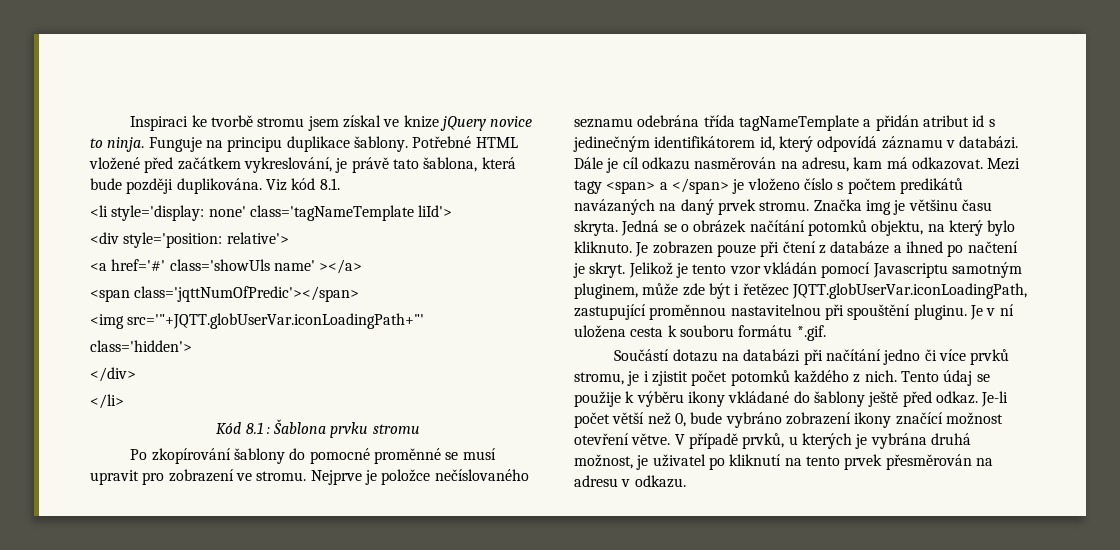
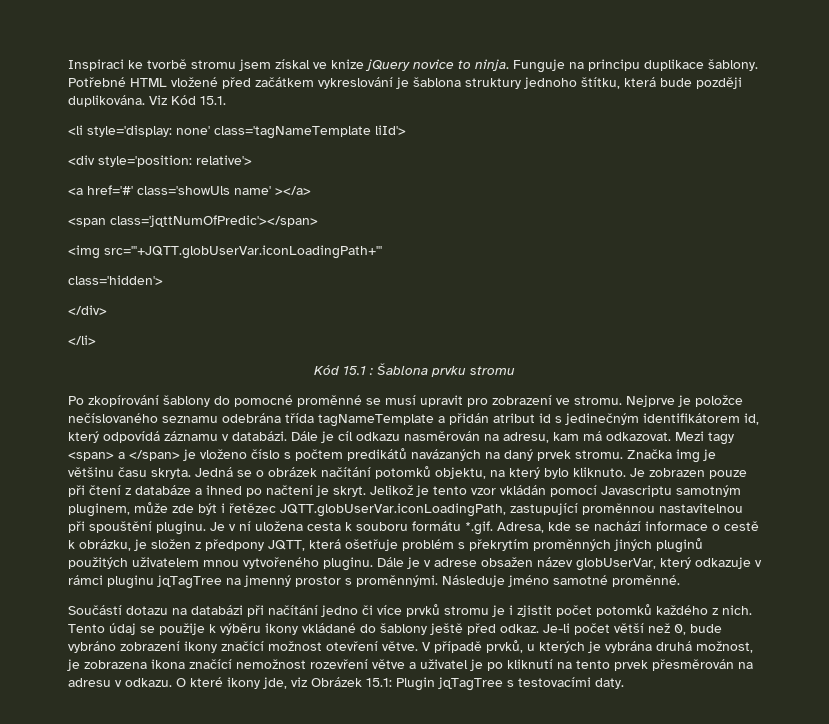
- Potřebné HTML vložené před začátkem vykreslování, je právě tato šablona, která bude později duplikována.
+ Potřebné HTML vložené před začátkem vykreslování je šablona struktury jednoho štítku, která bude později duplikována.
- Viz kód 8.1.
+ Viz Kód 15.1.
- Kód 8.1 : Šablona prvku stromu
+ Kód 15.1 : Šablona prvku stromu
- Je v ní uložena cesta k souboru formátu *.gif.
+ Je v ní uložena cesta k souboru formátu *.gif. Adresa, kde se nachází informace o cestě k obrázku, je složen z předpony JQTT, která ošetřuje problém s překrytím proměnných jiných pluginů použitých uživatelem mnou vytvořeného pluginu. Dále je v adrese obsažen název globUserVar, který odkazuje v rámci pluginu jqTagTree na jmenný prostor s proměnnými. Následuje jméno samotné proměnné.
- Součástí dotazu na databázi při načítání jedno či více prvků stromu, je i zjistit počet potomků každého z nich.
+ Součástí dotazu na databázi při načítání jedno či více prvků stromu je i zjistit počet potomků každého z nich.
- V případě prvků, u kterých je vybrána druhá možnost, je uživatel po kliknutí na tento prvek přesměrován na adresu v odkazu.
+ V případě prvků, u kterých je vybrána druhá možnost, je zobrazena ikona značící nemožnost rozevření větve a uživatel je po kliknutí na tento prvek přesměrován na adresu v odkazu.
+ O které ikony jde, viz Obrázek 15.1: Plugin jqTagTree s testovacími daty.

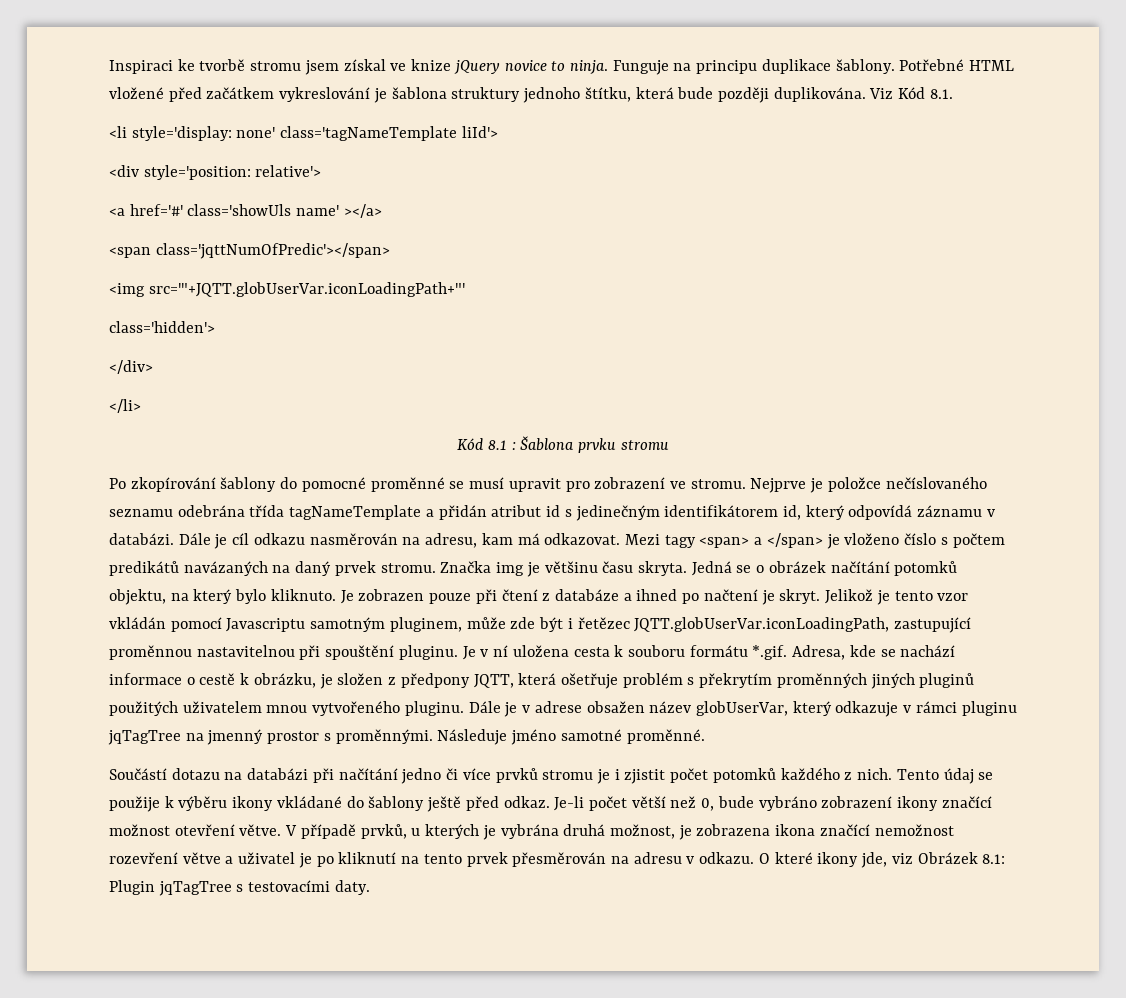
- Viz Kód 15.1.
+ Viz Kód 8.1.
- Kód 15.1 : Šablona prvku stromu
+ Kód 8.1 : Šablona prvku stromu
- O které ikony jde, viz Obrázek 15.1: Plugin jqTagTree s testovacími daty.
+ O které ikony jde, viz Obrázek 8.1: Plugin jqTagTree s testovacími daty.

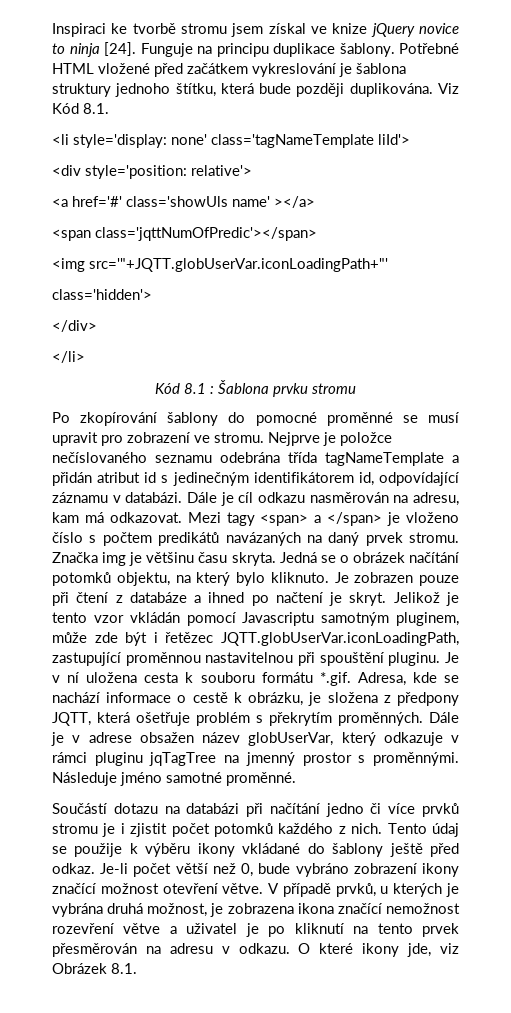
- Inspiraci ke tvorbě stromu jsem získal ve knize jQuery novice to ninja.
+ Inspiraci ke tvorbě stromu jsem získal ve knize jQuery novice to ninja [24].
- Nejprve je položce nečíslovaného seznamu odebrána třída tagNameTemplate a přidán atribut id s jedinečným identifikátorem id, který odpovídá záznamu v databázi.
+ Nejprve je položce nečíslovaného seznamu odebrána třída tagNameTemplate a přidán atribut id s jedinečným identifikátorem id, odpovídající záznamu v databázi.
- Je v ní uložena cesta k souboru formátu *.gif. Adresa, kde se nachází informace o cestě k obrázku, je složen z předpony JQTT, která ošetřuje problém s překrytím proměnných jiných pluginů použitých uživatelem mnou vytvořeného pluginu.
+ Je v ní uložena cesta k souboru formátu *.gif. Adresa, kde se nachází informace o cestě k obrázku, je složena z předpony JQTT, která ošetřuje problém s překrytím proměnných.
- O které ikony jde, viz Obrázek 8.1: Plugin jqTagTree s testovacími daty.
+ O které ikony jde, viz Obrázek 8.1.

